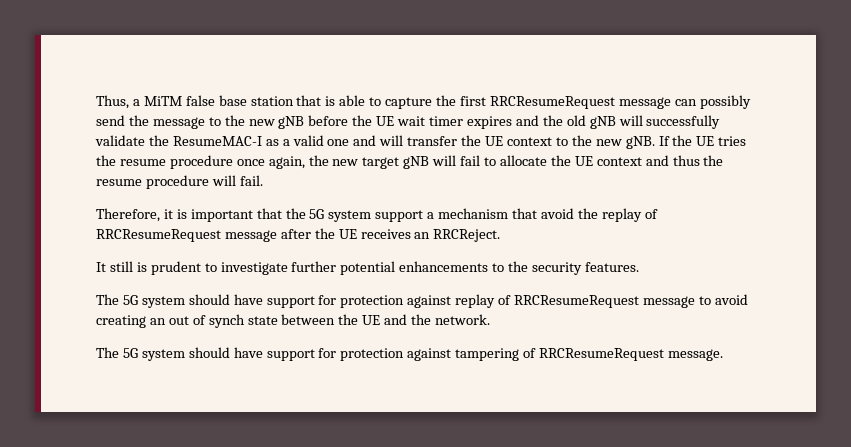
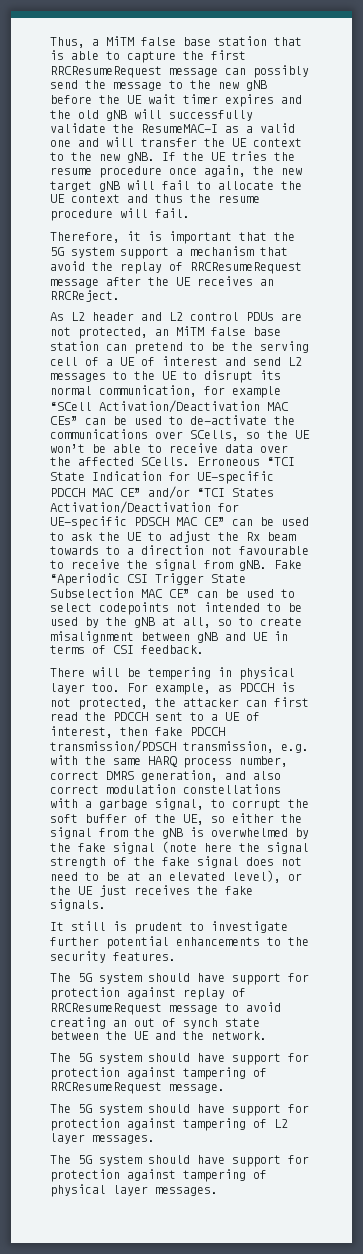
+ As L2 header and L2 control PDUs are not protected, an MiTM false base station can pretend to be the serving cell of a UE of interest and send L2 messages to the UE to disrupt its normal communication, for example “SCell Activation/Deactivation MAC CEs” can be used to de-activate the communications over SCells, so the UE won’t be able to receive data over the affected SCells. Erroneous “TCI State Indication for UE-specific PDCCH MAC CE” and/or “TCI States Activation/Deactivation for UE-specific PDSCH MAC CE” can be used to ask the UE to adjust the Rx beam towards to a direction not favourable to receive the signal from gNB. Fake “Aperiodic CSI Trigger State Subselection MAC CE” can be used to select codepoints not intended to be used by the gNB at all, so to create misalignment between gNB and UE in terms of CSI feedback.
+ There will be tempering in physical layer too. For example, as PDCCH is not protected, the attacker can first read the PDCCH sent to a UE of interest, then fake PDCCH transmission/PDSCH transmission, e.g. with the same HARQ process number, correct DMRS generation, and also correct modulation constellations with a garbage signal, to corrupt the soft buffer of the UE, so either the signal from the gNB is overwhelmed by the fake signal (note here the signal strength of the fake signal does not need to be at an elevated level), or the UE just receives the fake signals.
+ The 5G system should have support for protection against tampering of L2 layer messages.
+ The 5G system should have support for protection against tampering of physical layer messages.

